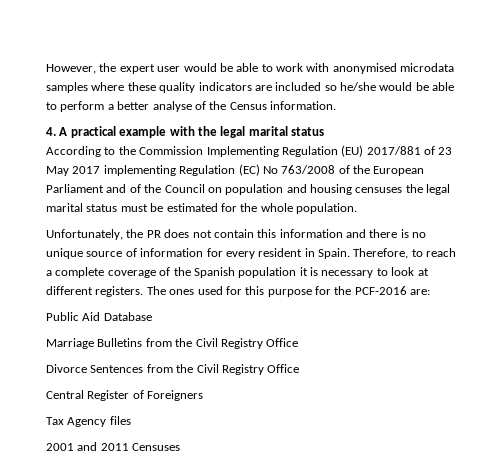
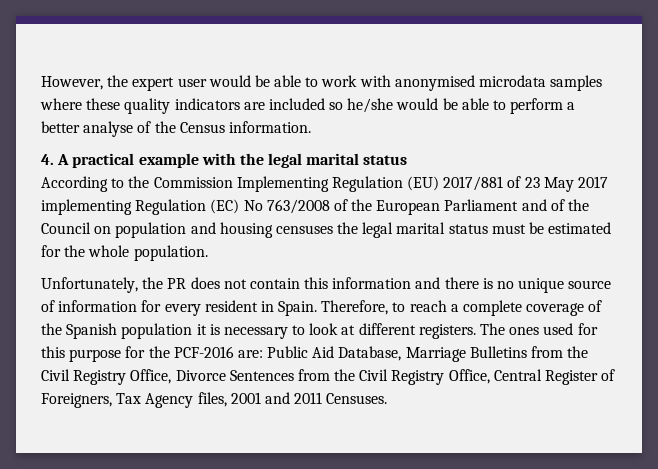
- The ones used for this purpose for the PCF-2016 are:
- Public Aid Database
- Marriage Bulletins from the Civil Registry Office
- Divorce Sentences from the Civil Registry Office
- Central Register of Foreigners
- Tax Agency files
- 2001 and 2011 Censuses
+ The ones used for this purpose for the PCF-2016 are: Public Aid Database, Marriage Bulletins from the Civil Registry Office, Divorce Sentences from the Civil Registry Office, Central Register of Foreigners, Tax Agency files, 2001 and 2011 Censuses.

